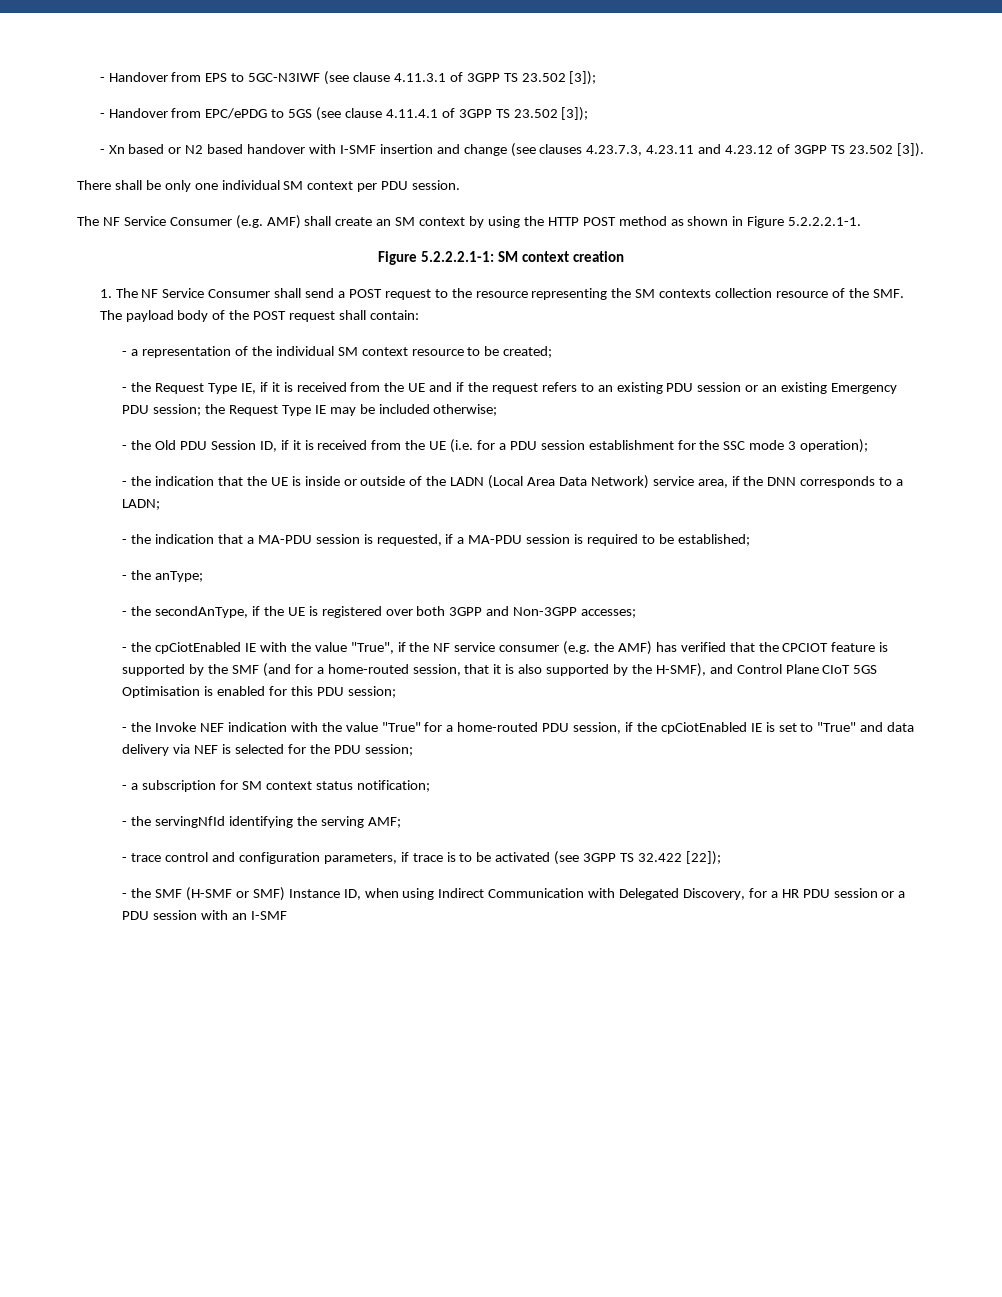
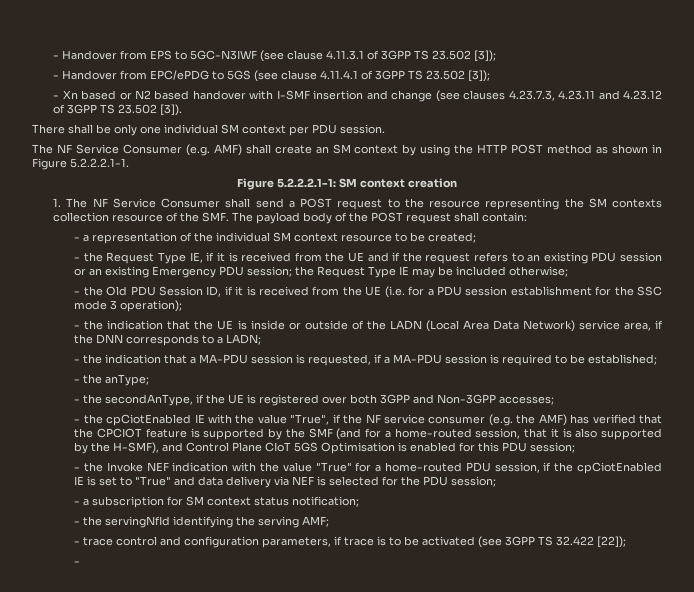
  - trace control and configuration parameters, if trace is to be activated (see 3GPP TS 32.422 [22]);
- - the SMF (H-SMF or SMF) Instance ID, when using Indirect Communication with Delegated Discovery, for a HR PDU session or a PDU session with an I-SMF
+ -

